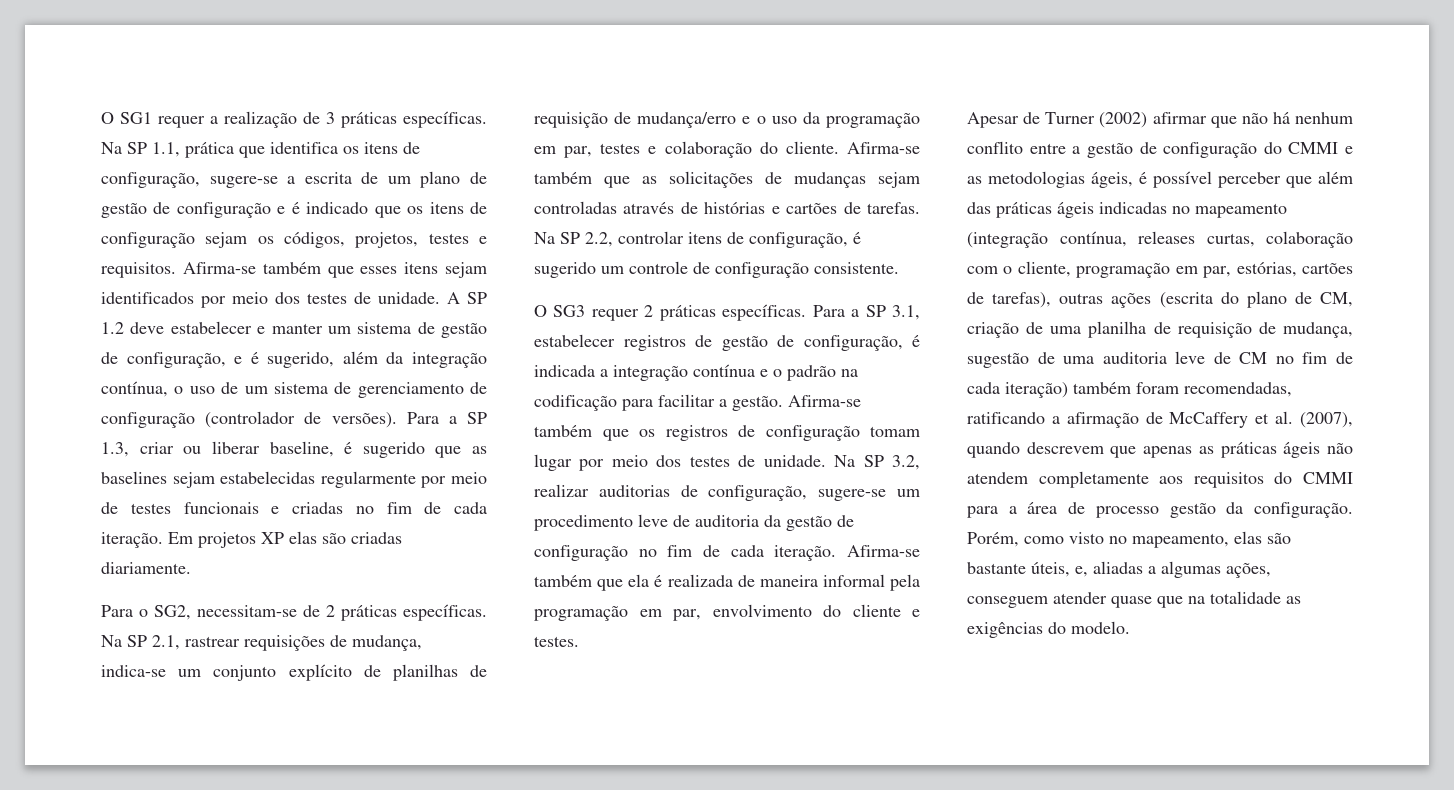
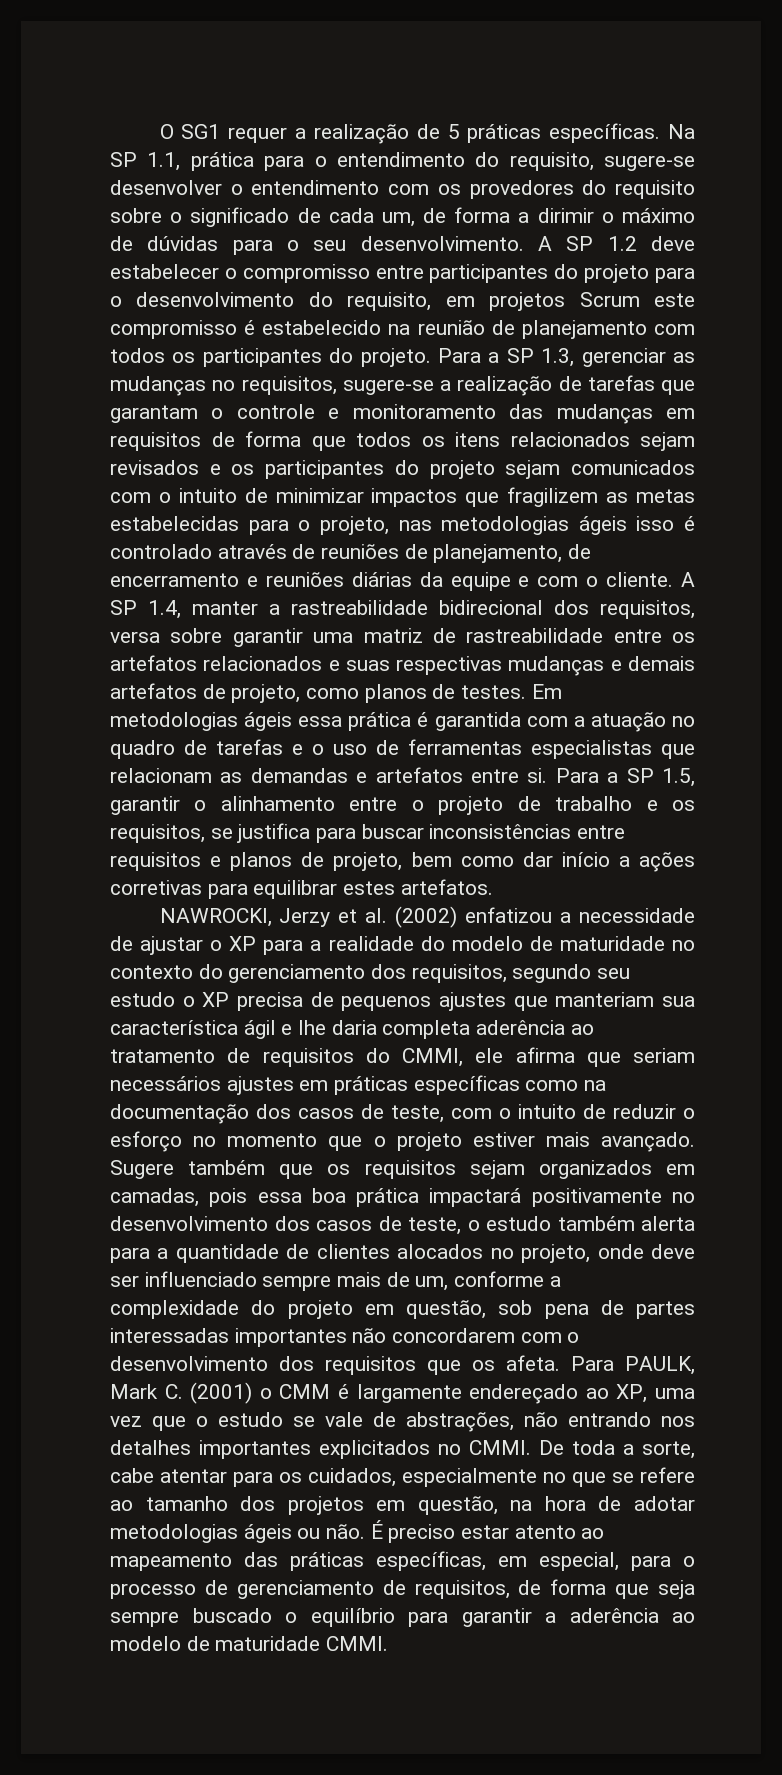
- O SG1 requer a realização de 3 práticas específicas.
+ O SG1 requer a realização de 5 práticas específicas.
- Na SP 1.1, prática que identifica os itens de configuração, sugere-se a escrita de um plano de gestão de configuração e é indicado que os itens de configuração sejam os códigos, projetos, testes e requisitos. Afirma-se também que esses itens sejam identificados por meio dos testes de unidade.
+ Na SP 1.1, prática para o entendimento do requisito, sugere-se desenvolver o entendimento com os provedores do requisito sobre o significado de cada um, de forma a dirimir o máximo de dúvidas para o seu desenvolvimento.
- A SP 1.2 deve estabelecer e manter um sistema de gestão de configuração, e é sugerido, além da integração contínua, o uso de um sistema de gerenciamento de configuração (controlador de versões). Para a SP 1.3, criar ou liberar baseline, é sugerido que as baselines sejam estabelecidas regularmente por meio de testes funcionais e criadas no fim de cada iteração. Em projetos XP elas são criadas diariamente.
- Para o SG2, necessitam-se de 2 práticas específicas. Na SP 2.1, rastrear requisições de mudança, indica-se um conjunto explícito de planilhas de requisição de mudança/erro e o uso da programação em par, testes e colaboração do cliente. Afirma-se também que as solicitações de mudanças sejam controladas através de histórias e cartões de tarefas. Na SP 2.2, controlar itens de configuração, é sugerido um controle de configuração consistente.
- O SG3 requer 2 práticas específicas. Para a SP 3.1, estabelecer registros de gestão de configuração, é indicada a integração contínua e o padrão na codificação para facilitar a gestão. Afirma-se também que os registros de configuração tomam lugar por meio dos testes de unidade. Na SP 3.2, realizar auditorias de configuração, sugere-se um procedimento leve de auditoria da gestão de configuração no fim de cada iteração. Afirma-se também que ela é realizada de maneira informal pela programação em par, envolvimento do cliente e testes.
- Apesar de Turner (2002) afirmar que não há nenhum conflito entre a gestão de configuração do CMMI e as metodologias ágeis, é possível perceber que além das práticas ágeis indicadas no mapeamento (integração contínua, releases curtas, colaboração com o cliente, programação em par, estórias, cartões de tarefas), outras ações (escrita do plano de CM, criação de uma planilha de requisição de mudança, sugestão de uma auditoria leve de CM no fim de cada iteração) também foram recomendadas, ratificando a afirmação de McCaffery et al. (2007), quando descrevem que apenas as práticas ágeis não atendem completamente aos requisitos do CMMI para a área de processo gestão da configuração. Porém, como visto no mapeamento, elas são bastante úteis, e, aliadas a algumas ações, conseguem atender quase que na totalidade as exigências do modelo.
+ A SP 1.2 deve estabelecer o compromisso entre participantes do projeto para o desenvolvimento do requisito, em projetos Scrum este compromisso é estabelecido na reunião de planejamento com todos os participantes do projeto. Para a SP 1.3, gerenciar as mudanças no requisitos, sugere-se a realização de tarefas que garantam o controle e monitoramento das mudanças em requisitos de forma que todos os itens relacionados sejam revisados e os participantes do projeto sejam comunicados com o intuito de minimizar impactos que fragilizem as metas estabelecidas para o projeto, nas metodologias ágeis isso é controlado através de reuniões de planejamento, de encerramento e reuniões diárias da equipe e com o cliente. A SP 1.4, manter a rastreabilidade bidirecional dos requisitos, versa sobre garantir uma matriz de rastreabilidade entre os artefatos relacionados e suas respectivas mudanças e demais artefatos de projeto, como planos de testes. Em metodologias ágeis essa prática é garantida com a atuação no quadro de tarefas e o uso de ferramentas especialistas que relacionam as demandas e artefatos entre si. Para a SP 1.5, garantir o alinhamento entre o projeto de trabalho e os requisitos, se justifica para buscar inconsistências entre requisitos e planos de projeto, bem como dar início a ações corretivas para equilibrar estes artefatos.
+ NAWROCKI, Jerzy et al. (2002) enfatizou a necessidade de ajustar o XP para a realidade do modelo de maturidade no contexto do gerenciamento dos requisitos, segundo seu estudo o XP precisa de pequenos ajustes que manteriam sua característica ágil e lhe daria completa aderência ao tratamento de requisitos do CMMI, ele afirma que seriam necessários ajustes em práticas específicas como na documentação dos casos de teste, com o intuito de reduzir o esforço no momento que o projeto estiver mais avançado. Sugere também que os requisitos sejam organizados em camadas, pois essa boa prática impactará positivamente no desenvolvimento dos casos de teste, o estudo também alerta para a quantidade de clientes alocados no projeto, onde deve ser influenciado sempre mais de um, conforme a complexidade do projeto em questão, sob pena de partes interessadas importantes não concordarem com o desenvolvimento dos requisitos que os afeta. Para PAULK, Mark C. (2001) o CMM é largamente endereçado ao XP, uma vez que o estudo se vale de abstrações, não entrando nos detalhes importantes explicitados no CMMI. De toda a sorte, cabe atentar para os cuidados, especialmente no que se refere ao tamanho dos projetos em questão, na hora de adotar metodologias ágeis ou não. É preciso estar atento ao mapeamento das práticas específicas, em especial, para o processo de gerenciamento de requisitos, de forma que seja sempre buscado o equilíbrio para garantir a aderência ao modelo de maturidade CMMI.

